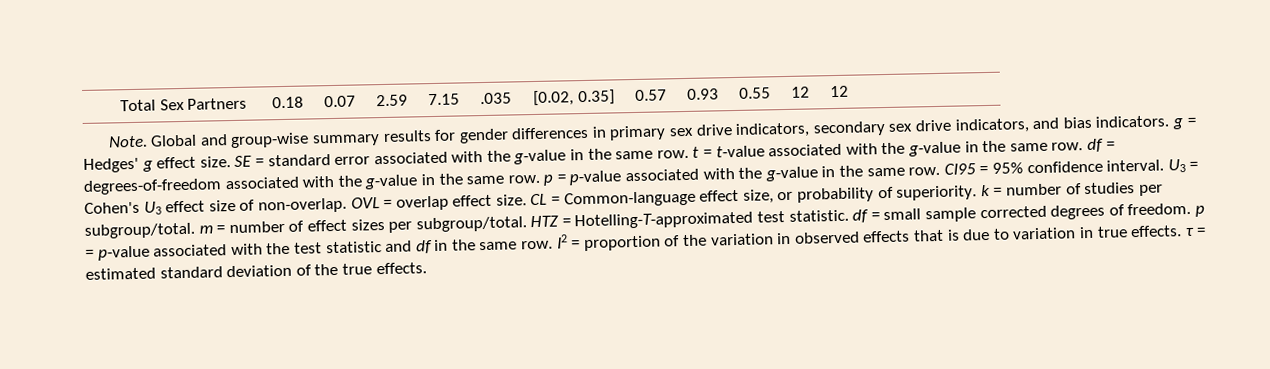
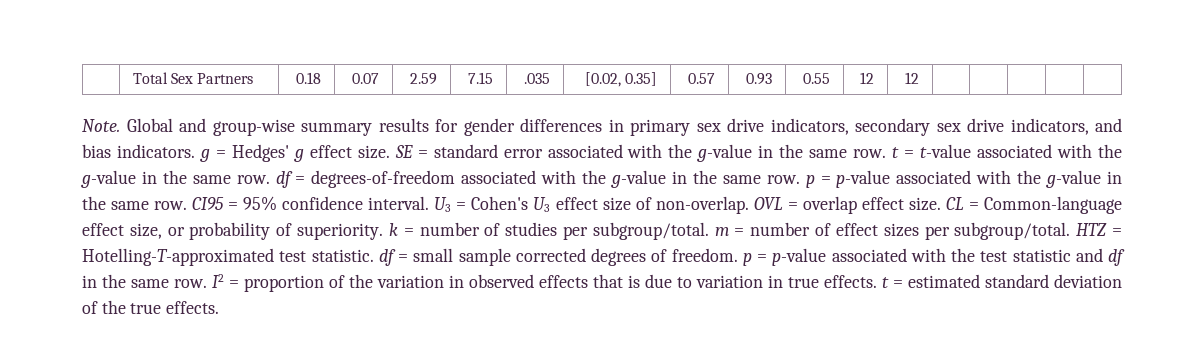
- I2 = proportion of the variation in observed effects that is due to variation in true effects. τ = estimated standard deviation of the true effects.
+ I2 = proportion of the variation in observed effects that is due to variation in true effects. t = estimated standard deviation of the true effects.

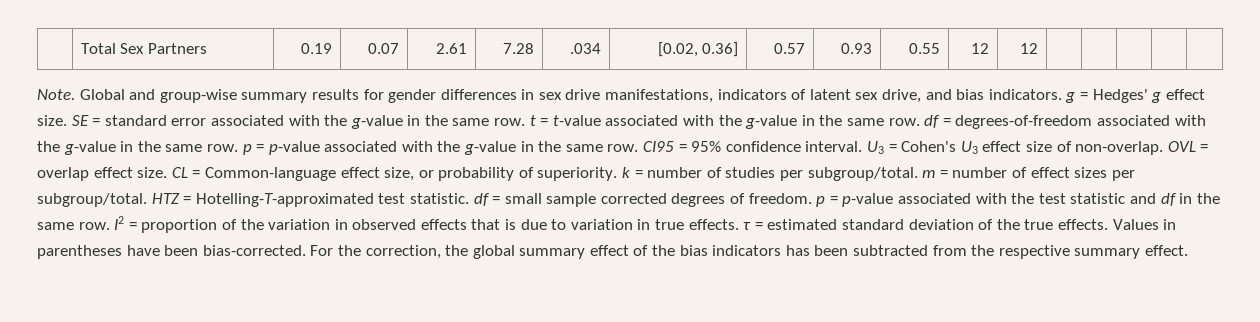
- | Total Sex Partners | 0.18 | 0.07 | 2.59 | 7.15 | .035 | [0.02, 0.35] | 0.57 | 0.93 | 0.55 | 12 | 12 | | | | |
+ | Total Sex Partners | 0.19 | 0.07 | 2.61 | 7.28 | .034 | [0.02, 0.36] | 0.57 | 0.93 | 0.55 | 12 | 12 | | | | |
- Global and group-wise summary results for gender differences in primary sex drive indicators, secondary sex drive indicators, and bias indicators. g = Hedges' g effect size.
+ Global and group-wise summary results for gender differences in sex drive manifestations, indicators of latent sex drive, and bias indicators. g = Hedges' g effect size.
- I2 = proportion of the variation in observed effects that is due to variation in true effects. t = estimated standard deviation of the true effects.
+ I2 = proportion of the variation in observed effects that is due to variation in true effects. τ = estimated standard deviation of the true effects.
+ Values in parentheses have been bias-corrected. For the correction, the global summary effect of the bias indicators has been subtracted from the respective summary effect.

